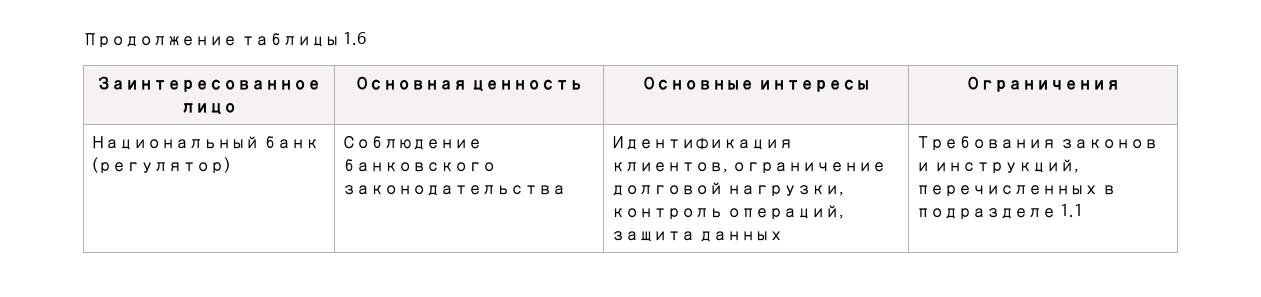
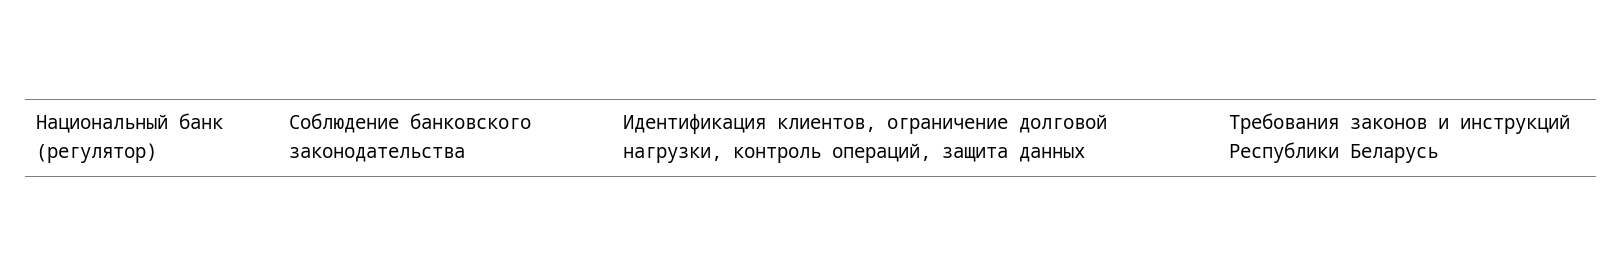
- Продолжение таблицы 1.6
- Заинтересованное лицо | Основная ценность | Основные интересы | Ограничения
- Национальный банк (регулятор) | Соблюдение банковского законодательства | Идентификация клиентов, ограничение долговой нагрузки, контроль операций, защита данных | Требования законов и инструкций, перечисленных в подразделе 1.1
+ Национальный банк (регулятор) | Соблюдение банковского законодательства | Идентификация клиентов, ограничение долговой нагрузки, контроль операций, защита данных | Требования законов и инструкций Республики Беларусь

